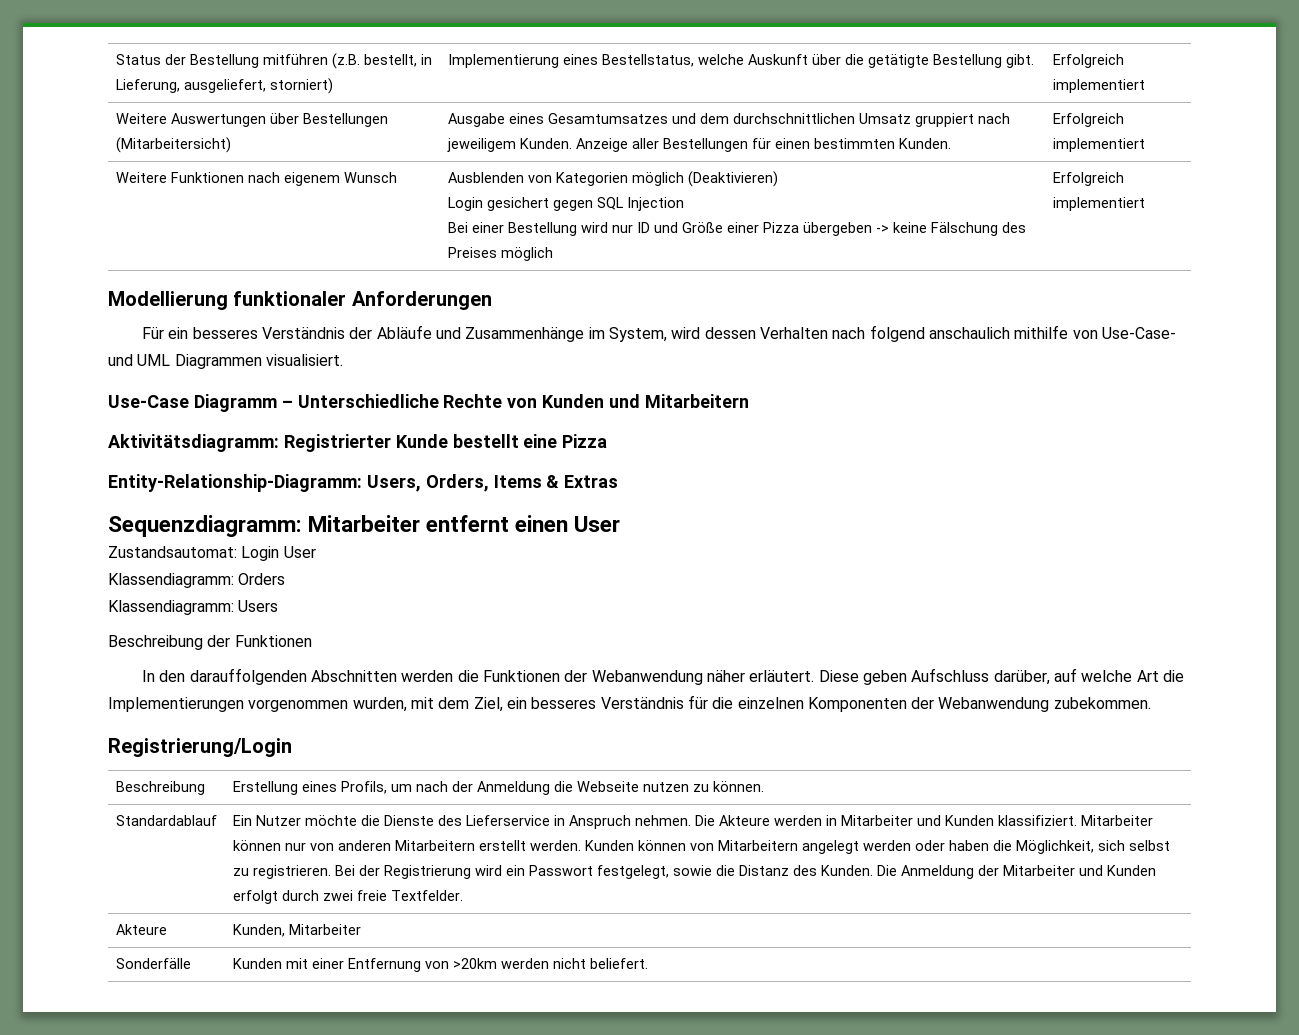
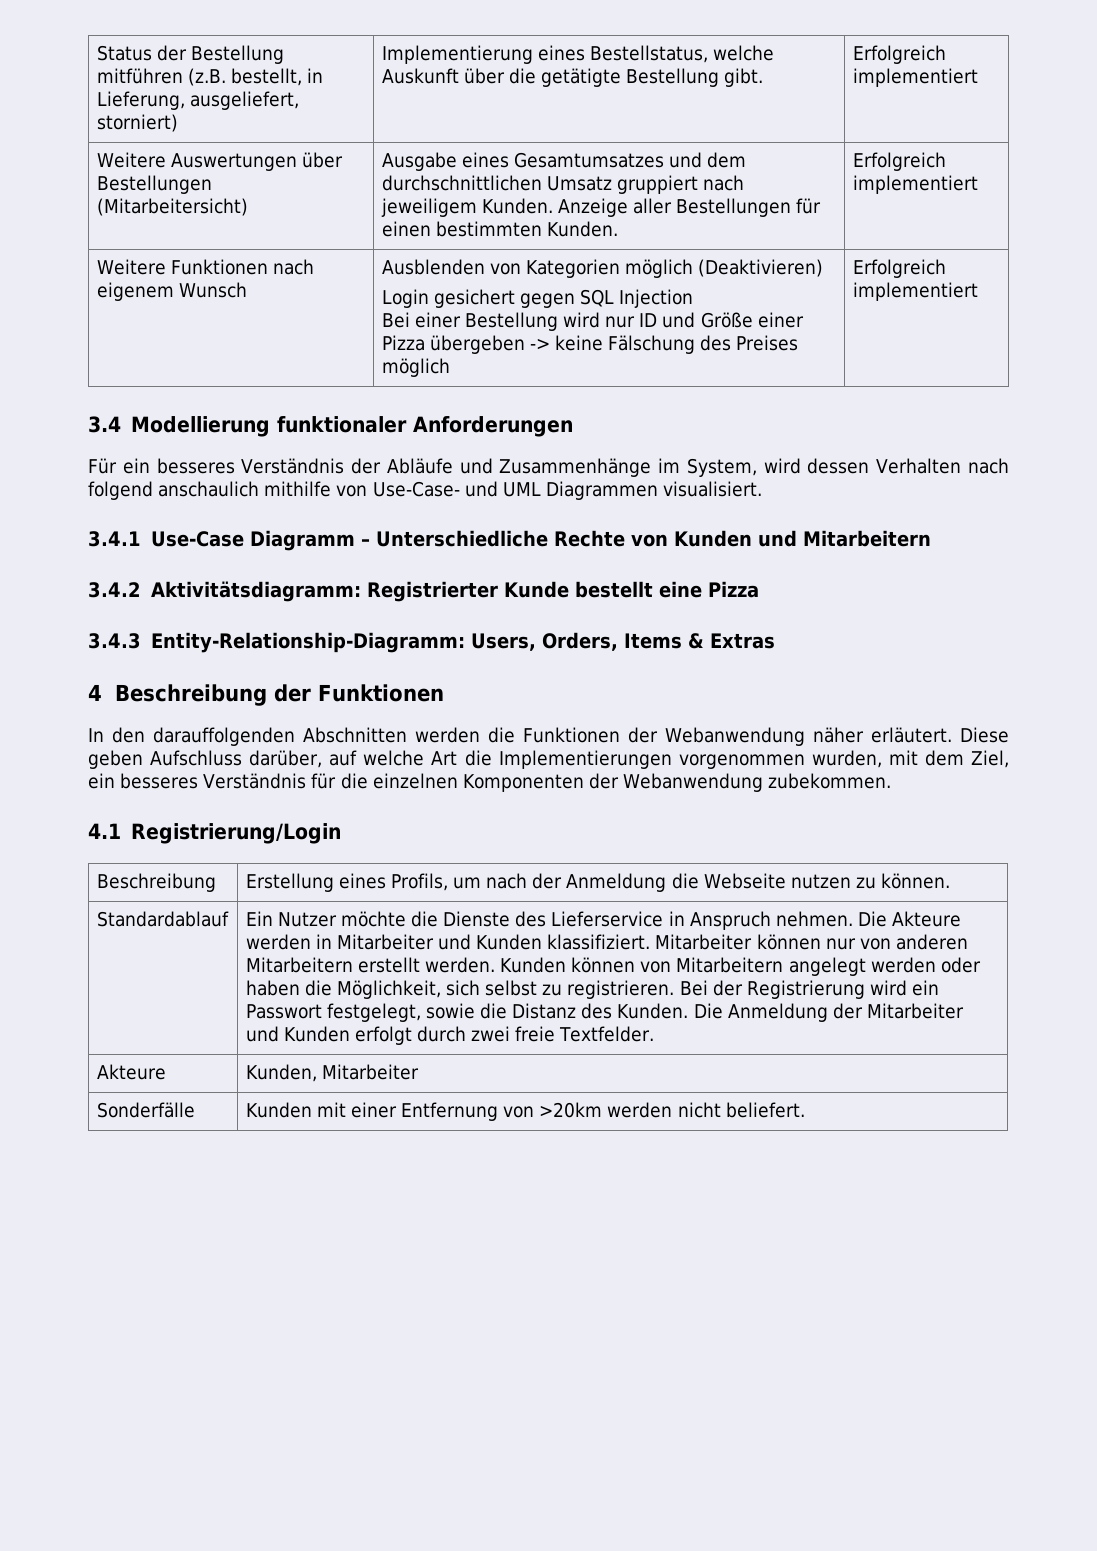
- Modellierung funktionaler Anforderungen
+ 3.4 Modellierung funktionaler Anforderungen
- Use-Case Diagramm – Unterschiedliche Rechte von Kunden und Mitarbeitern
+ 3.4.1 Use-Case Diagramm – Unterschiedliche Rechte von Kunden und Mitarbeitern
- Aktivitätsdiagramm: Registrierter Kunde bestellt eine Pizza
+ 3.4.2 Aktivitätsdiagramm: Registrierter Kunde bestellt eine Pizza
- Entity-Relationship-Diagramm: Users, Orders, Items & Extras
+ 3.4.3 Entity-Relationship-Diagramm: Users, Orders, Items & Extras
- Sequenzdiagramm: Mitarbeiter entfernt einen User
- Zustandsautomat: Login User
- Klassendiagramm: Orders
- Klassendiagramm: Users
- Beschreibung der Funktionen
+ 4 Beschreibung der Funktionen
- Registrierung/Login
+ 4.1 Registrierung/Login

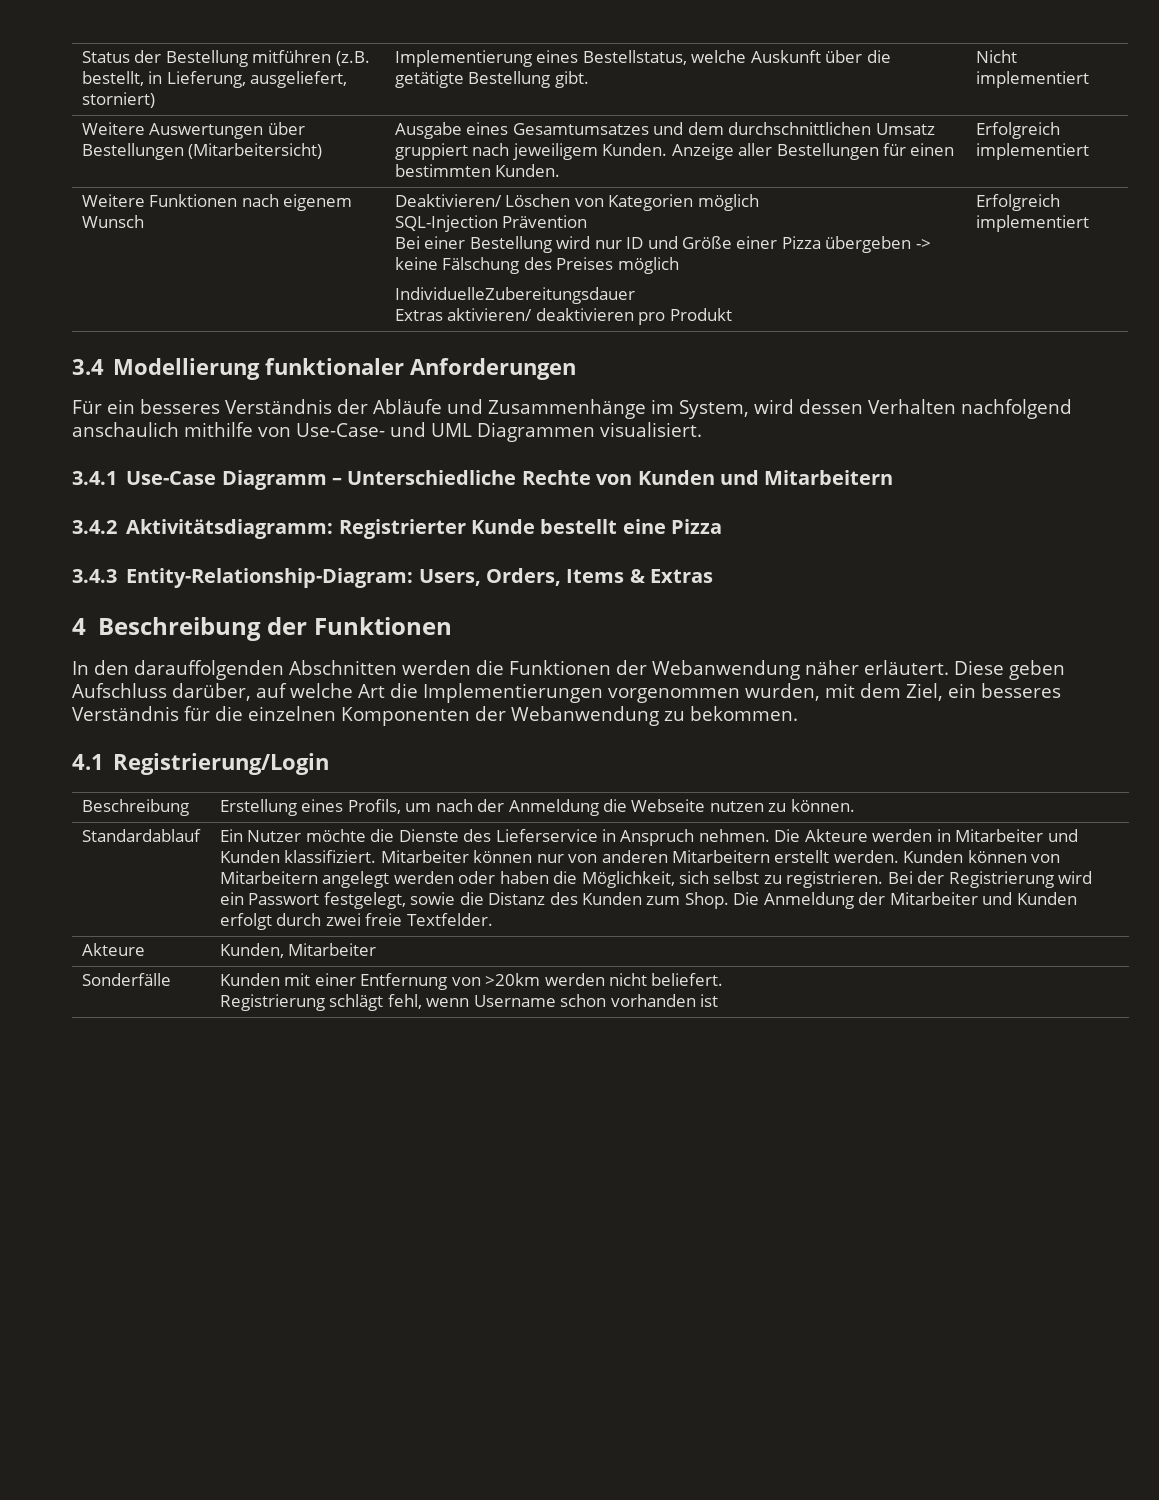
- Status der Bestellung mitführen (z.B. bestellt, in Lieferung, ausgeliefert, storniert) | Implementierung eines Bestellstatus, welche Auskunft über die getätigte Bestellung gibt. | Erfolgreich implementiert
+ Status der Bestellung mitführen (z.B. bestellt, in Lieferung, ausgeliefert, storniert) | Implementierung eines Bestellstatus, welche Auskunft über die getätigte Bestellung gibt. | Nicht implementiert
- Weitere Funktionen nach eigenem Wunsch | Ausblenden von Kategorien möglich (Deaktivieren)
- Login gesichert gegen SQL Injection
- Bei einer Bestellung wird nur ID und Größe einer Pizza übergeben -> keine Fälschung des Preises möglich | Erfolgreich implementiert
+ Weitere Funktionen nach eigenem Wunsch | Deaktivieren/ Löschen von Kategorien möglich
+ SQL-Injection Prävention
+ Bei einer Bestellung wird nur ID und Größe einer Pizza übergeben -> keine Fälschung des Preises möglich
+ IndividuelleZubereitungsdauer
+ Extras aktivieren/ deaktivieren pro Produkt | Erfolgreich implementiert
- Für ein besseres Verständnis der Abläufe und Zusammenhänge im System, wird dessen Verhalten nach folgend anschaulich mithilfe von Use-Case- und UML Diagrammen visualisiert.
+ Für ein besseres Verständnis der Abläufe und Zusammenhänge im System, wird dessen Verhalten nachfolgend anschaulich mithilfe von Use-Case- und UML Diagrammen visualisiert.
- 3.4.3 Entity-Relationship-Diagramm: Users, Orders, Items & Extras
+ 3.4.3 Entity-Relationship-Diagram: Users, Orders, Items & Extras
- Diese geben Aufschluss darüber, auf welche Art die Implementierungen vorgenommen wurden, mit dem Ziel, ein besseres Verständnis für die einzelnen Komponenten der Webanwendung zubekommen.
+ Diese geben Aufschluss darüber, auf welche Art die Implementierungen vorgenommen wurden, mit dem Ziel, ein besseres Verständnis für die einzelnen Komponenten der Webanwendung zu bekommen.
- Bei der Registrierung wird ein Passwort festgelegt, sowie die Distanz des Kunden.
+ Bei der Registrierung wird ein Passwort festgelegt, sowie die Distanz des Kunden zum Shop.
  Sonderfälle | Kunden mit einer Entfernung von >20km werden nicht beliefert.
+ Registrierung schlägt fehl, wenn Username schon vorhanden ist

